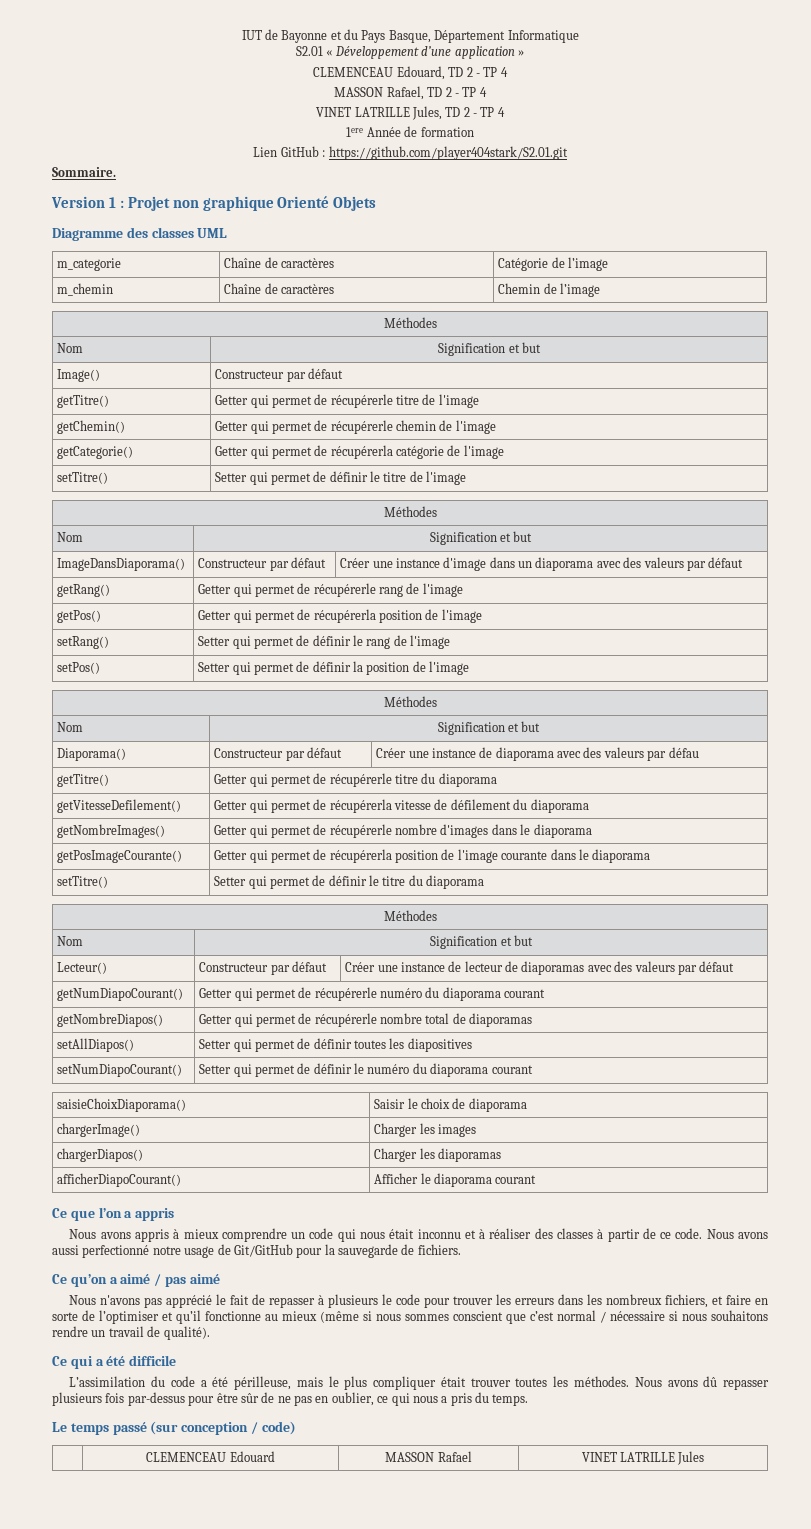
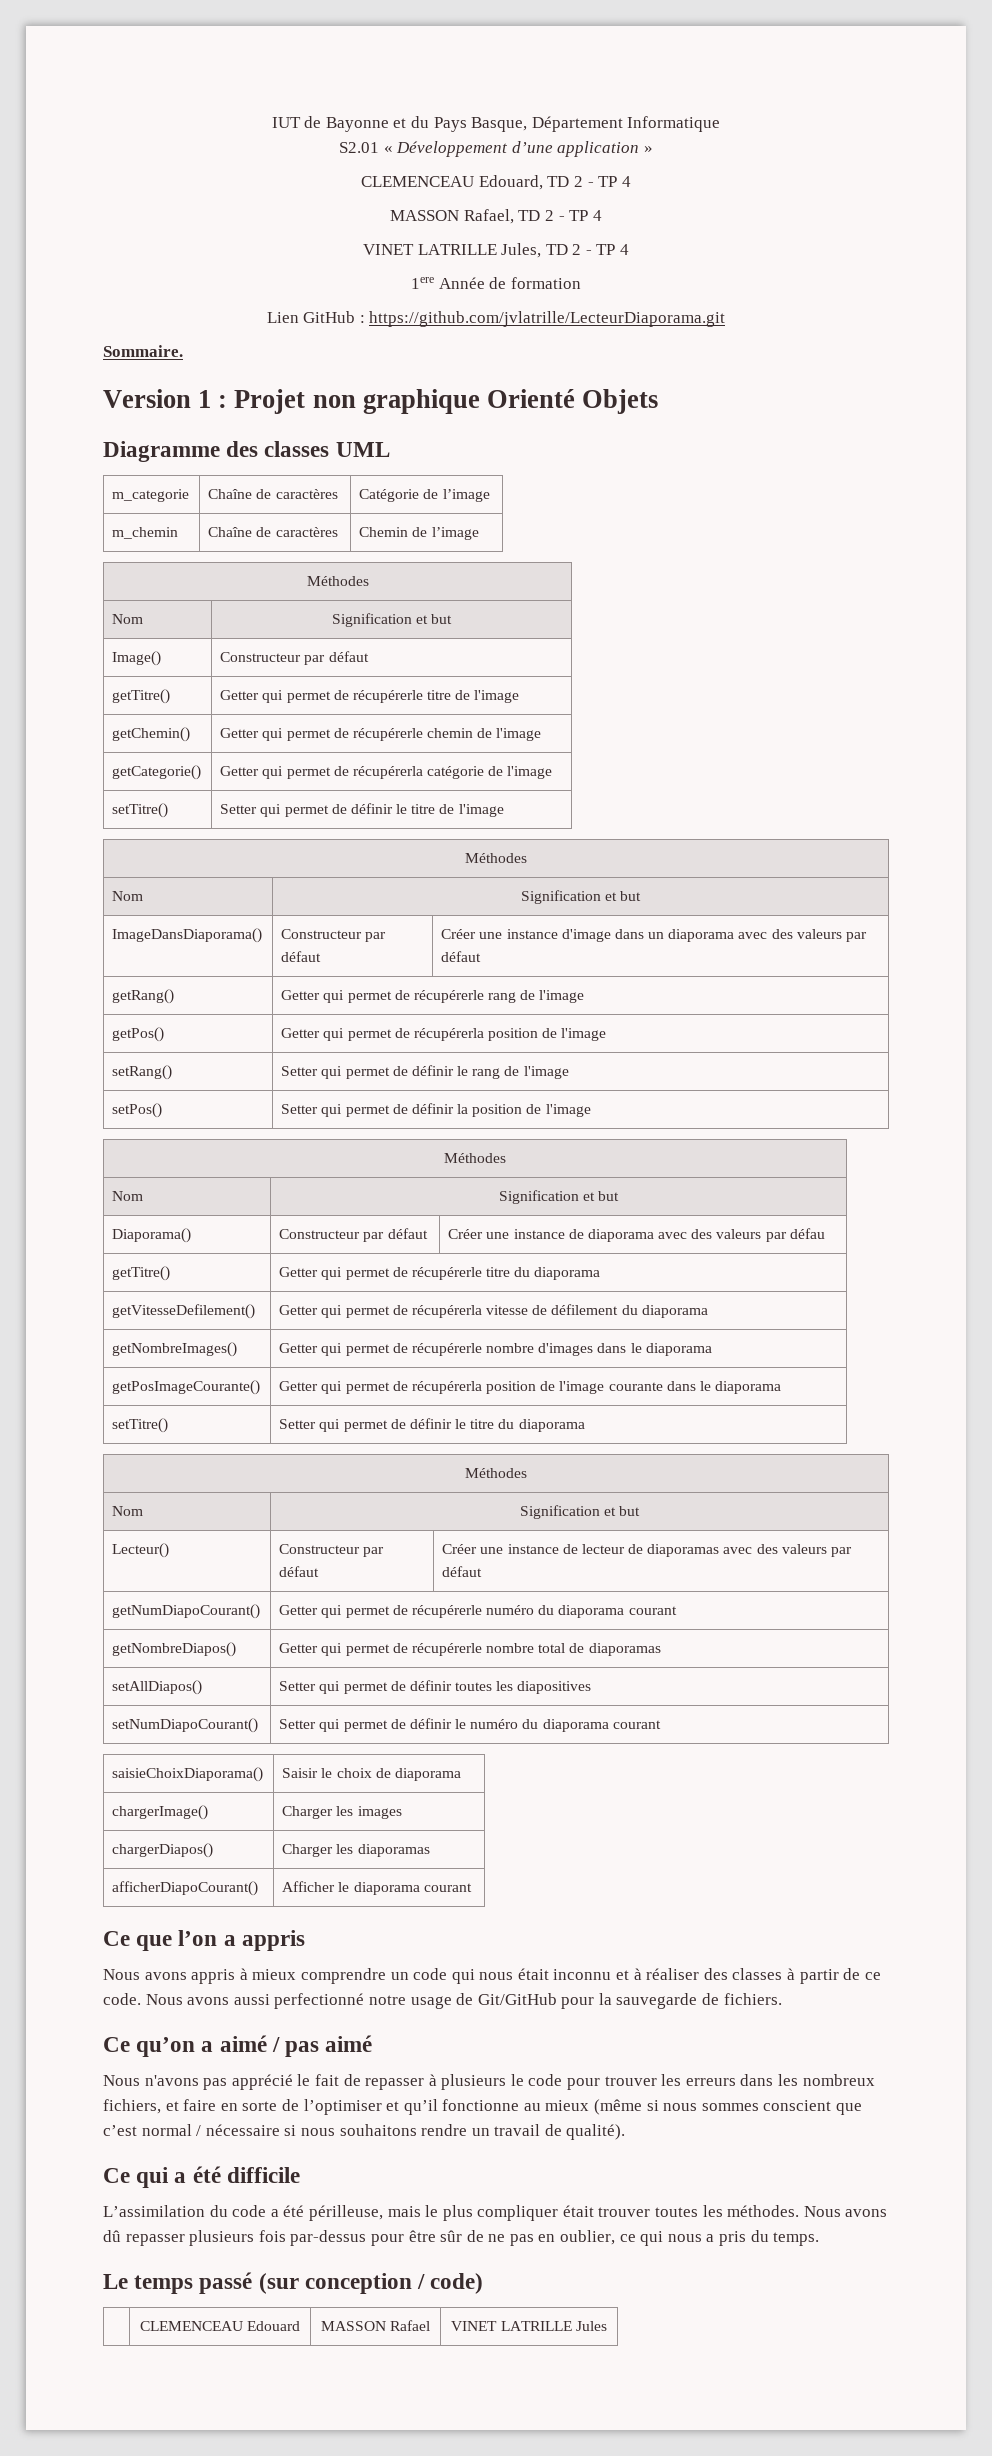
- Lien GitHub : https://github.com/player404stark/S2.01.git
+ Lien GitHub : https://github.com/jvlatrille/LecteurDiaporama.git

